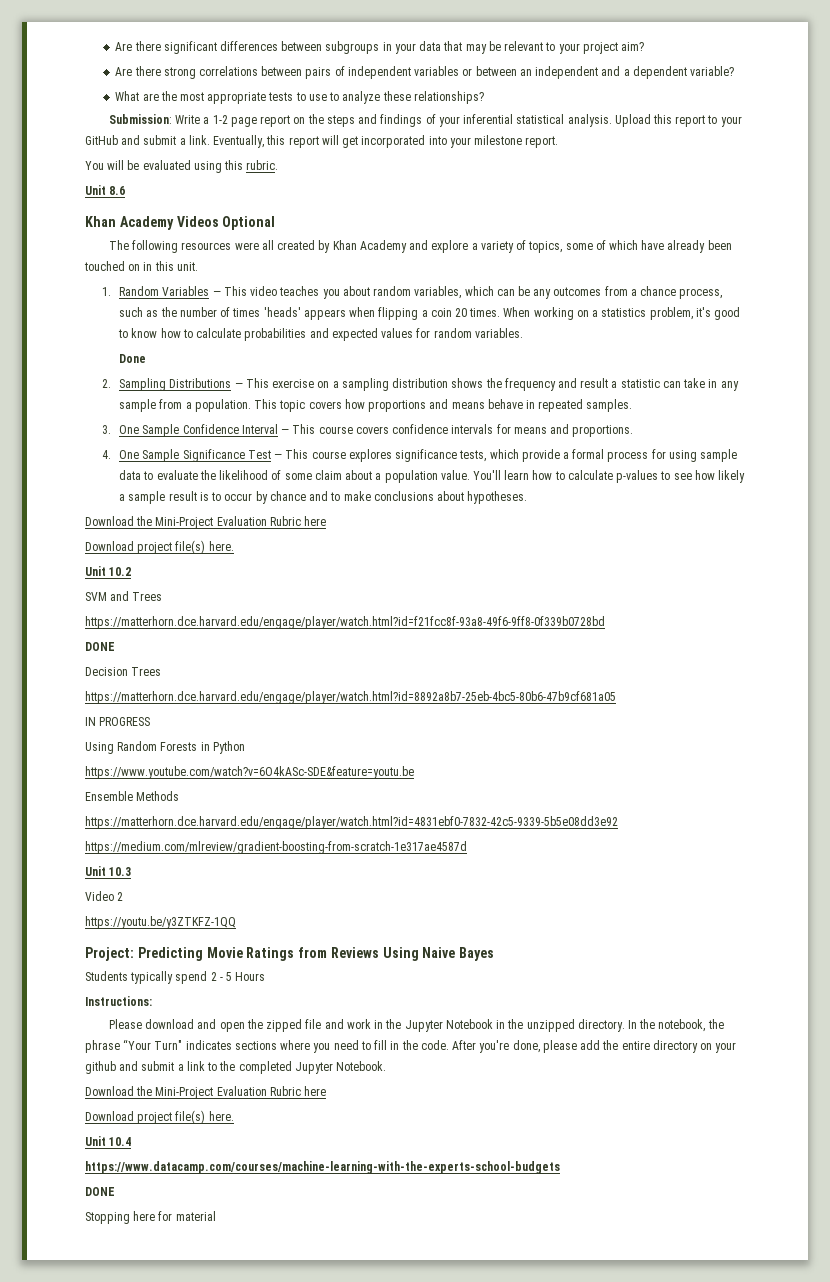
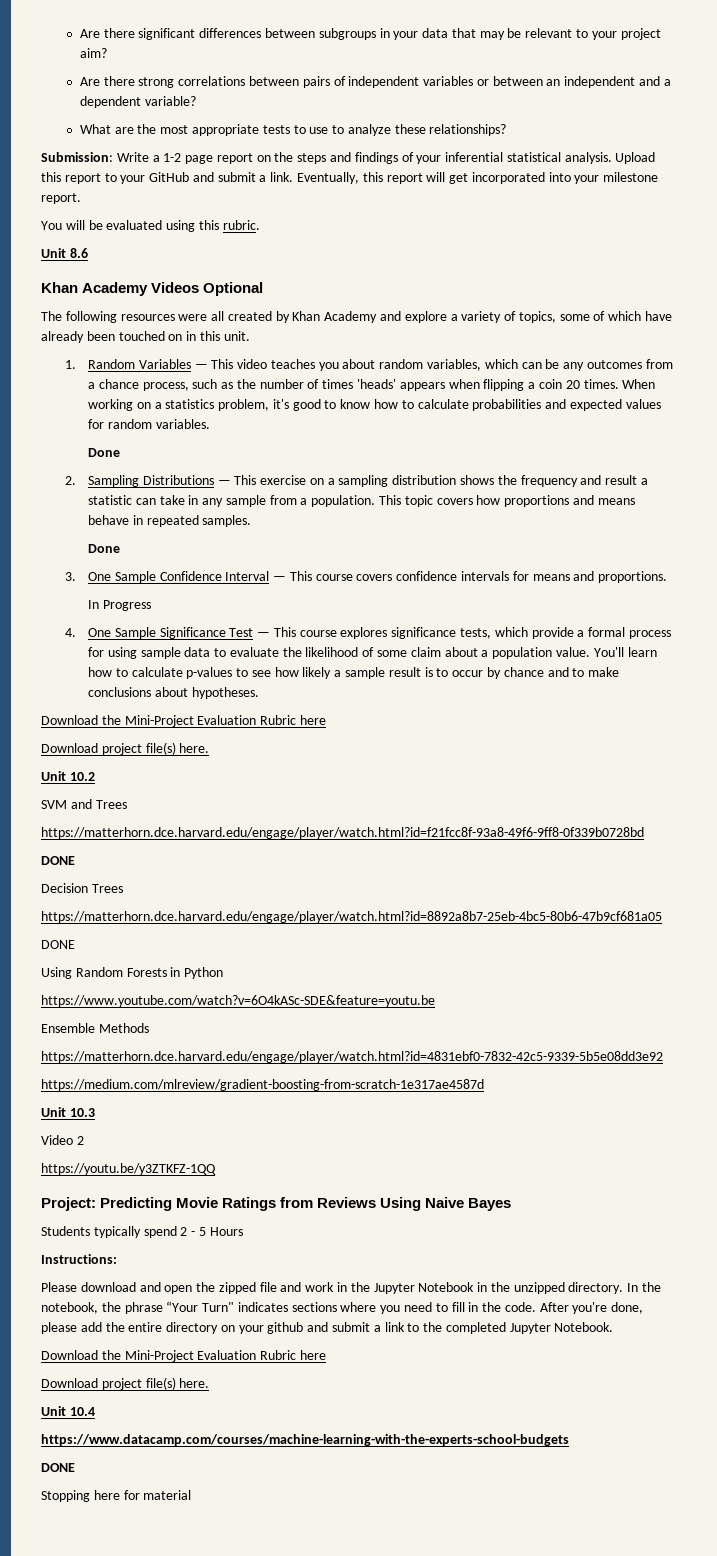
  This topic covers how proportions and means behave in repeated samples.
+ Done
+ In Progress
  https://matterhorn.dce.harvard.edu/engage/player/watch.html?id=8892a8b7-25eb-4bc5-80b6-47b9cf681a05
- IN PROGRESS
+ DONE

